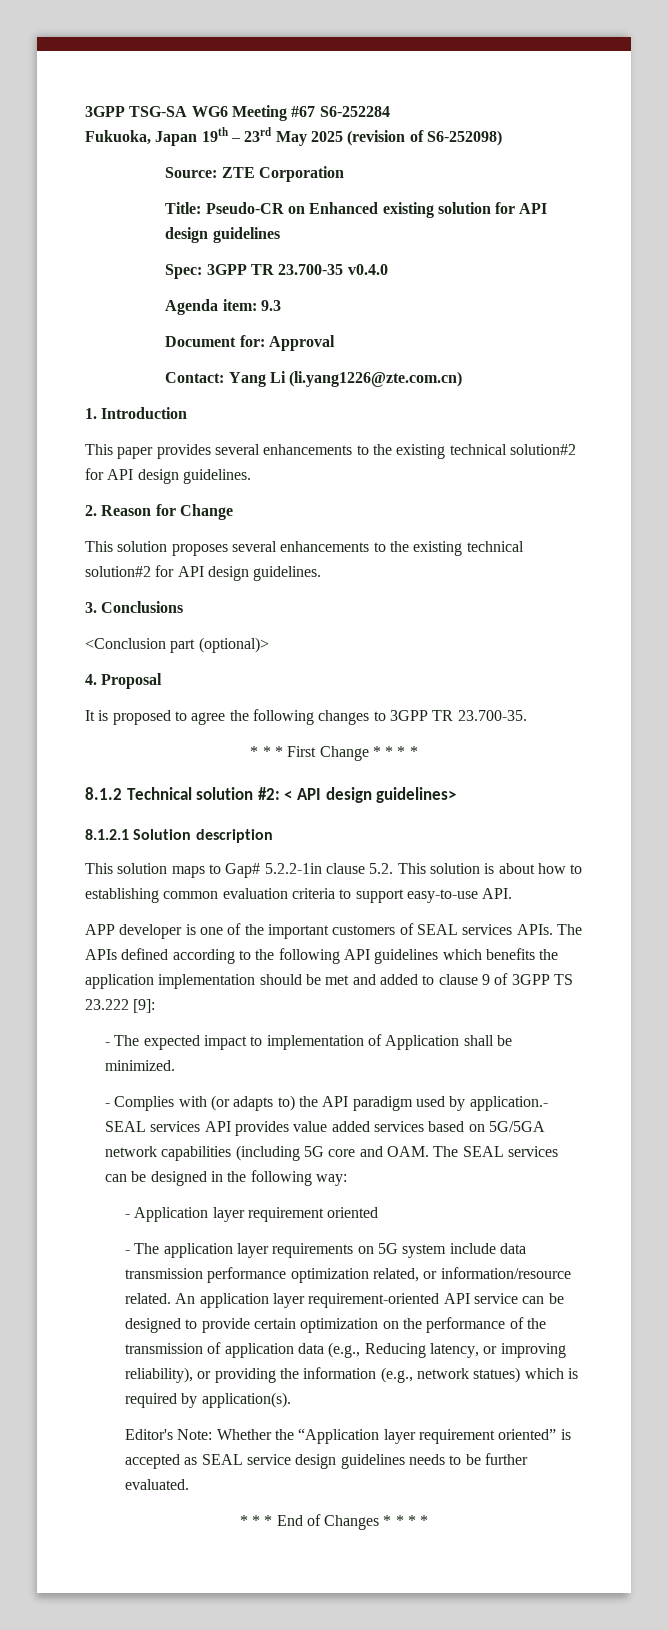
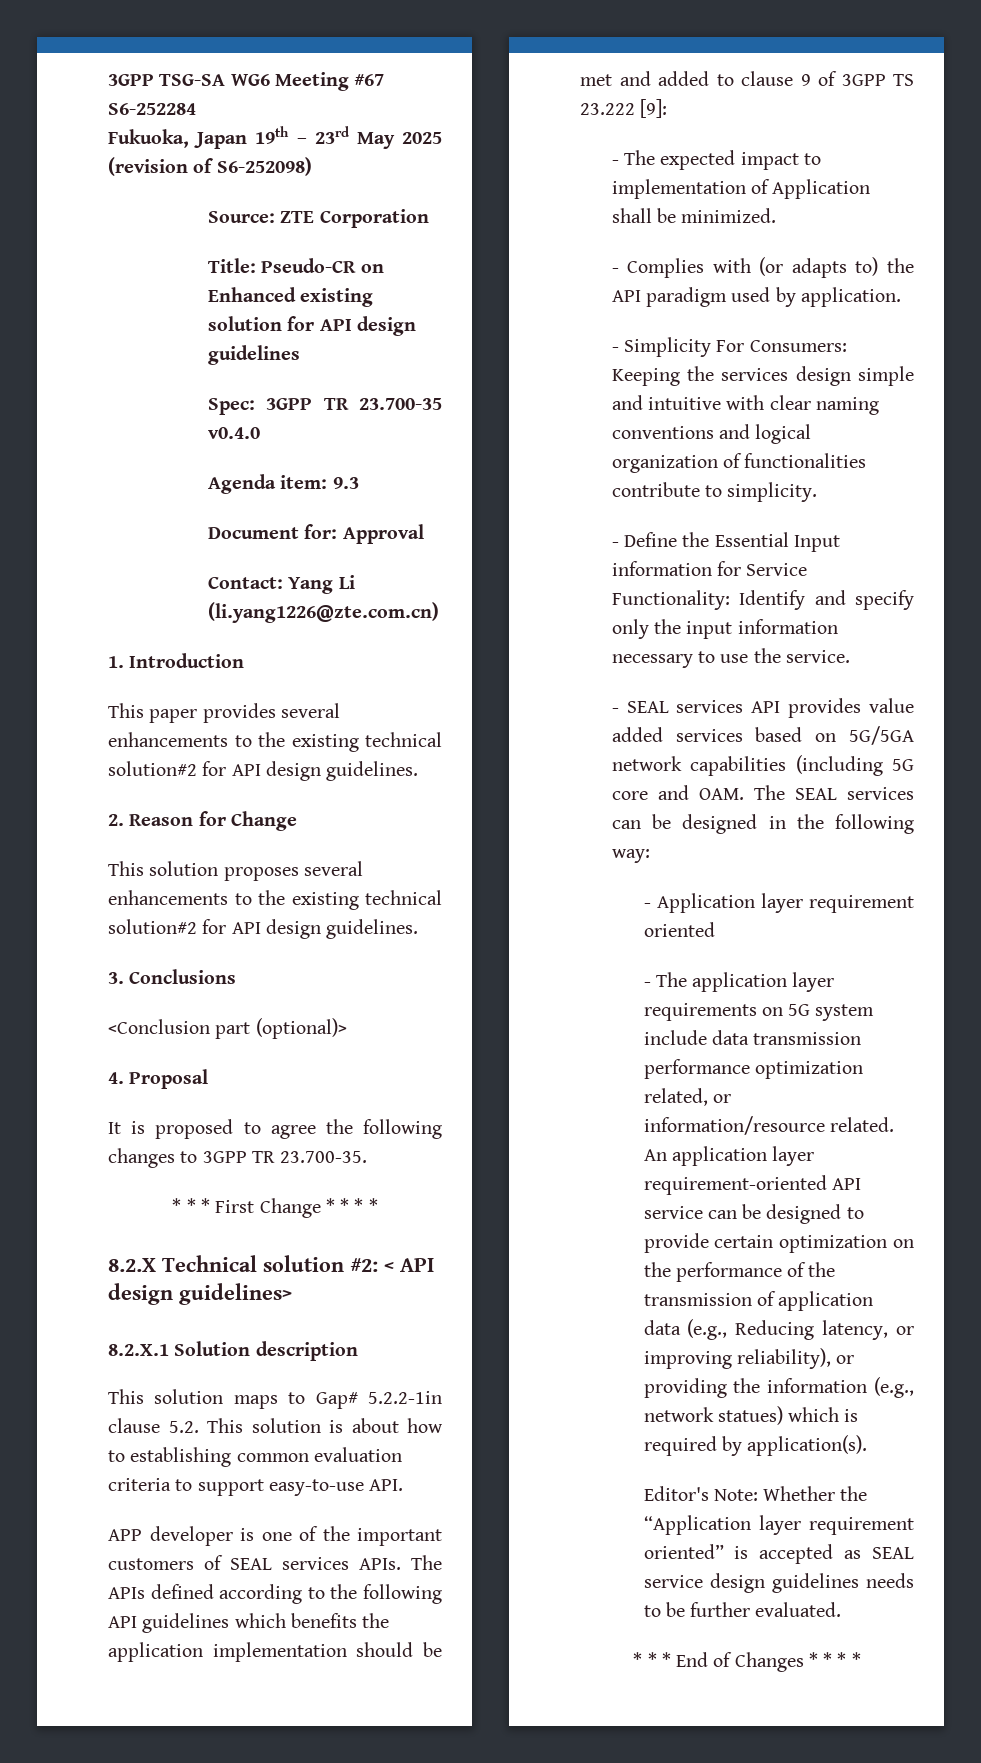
- 8.1.2 Technical solution #2: < API design guidelines>
+ 8.2.X Technical solution #2: < API design guidelines>
- 8.1.2.1 Solution description
+ 8.2.X.1 Solution description
- - Complies with (or adapts to) the API paradigm used by application.- SEAL services API provides value added services based on 5G/5GA network capabilities (including 5G core and OAM. The SEAL services can be designed in the following way:
+ - Complies with (or adapts to) the API paradigm used by application.
+ - Simplicity For Consumers: Keeping the services design simple and intuitive with clear naming conventions and logical organization of functionalities contribute to simplicity.
+ - Define the Essential Input information for Service Functionality: Identify and specify only the input information necessary to use the service.
+ - SEAL services API provides value added services based on 5G/5GA network capabilities (including 5G core and OAM. The SEAL services can be designed in the following way:

